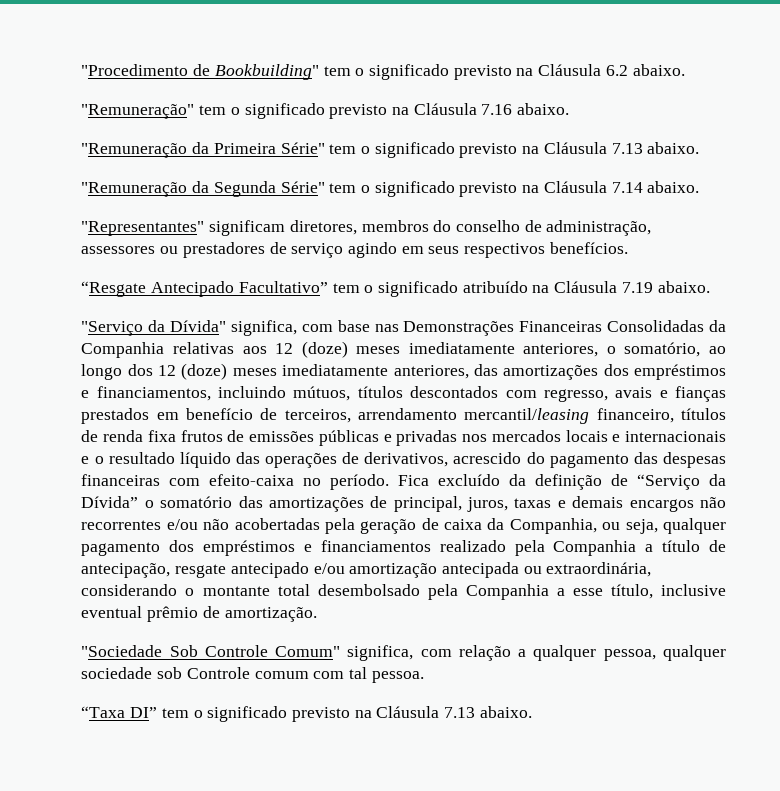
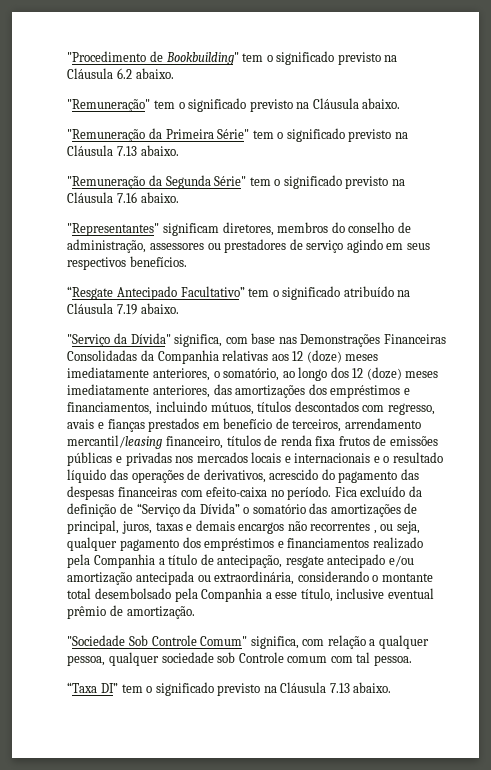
- "Remuneração" tem o significado previsto na Cláusula 7.16 abaixo.
+ "Remuneração" tem o significado previsto na Cláusula abaixo.
- "Remuneração da Segunda Série" tem o significado previsto na Cláusula 7.14 abaixo.
+ "Remuneração da Segunda Série" tem o significado previsto na Cláusula 7.16 abaixo.
- Fica excluído da definição de “Serviço da Dívida” o somatório das amortizações de principal, juros, taxas e demais encargos não recorrentes e/ou não acobertadas pela geração de caixa da Companhia, ou seja, qualquer pagamento dos empréstimos e financiamentos realizado pela Companhia a título de antecipação, resgate antecipado e/ou amortização antecipada ou extraordinária, considerando o montante total desembolsado pela Companhia a esse título, inclusive eventual prêmio de amortização.
+ Fica excluído da definição de “Serviço da Dívida” o somatório das amortizações de principal, juros, taxas e demais encargos não recorrentes , ou seja, qualquer pagamento dos empréstimos e financiamentos realizado pela Companhia a título de antecipação, resgate antecipado e/ou amortização antecipada ou extraordinária, considerando o montante total desembolsado pela Companhia a esse título, inclusive eventual prêmio de amortização.

